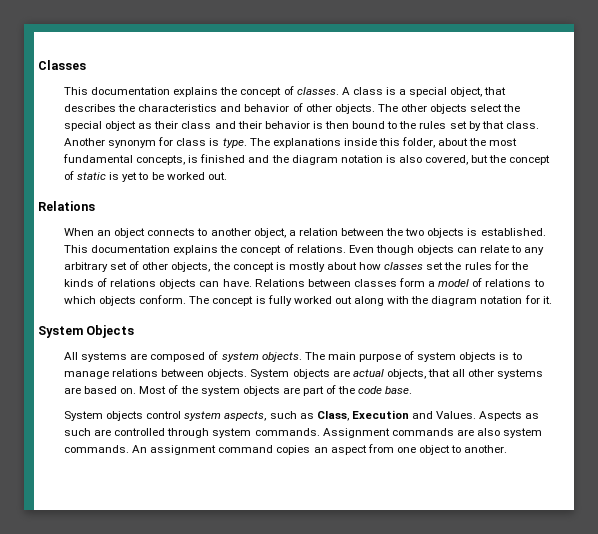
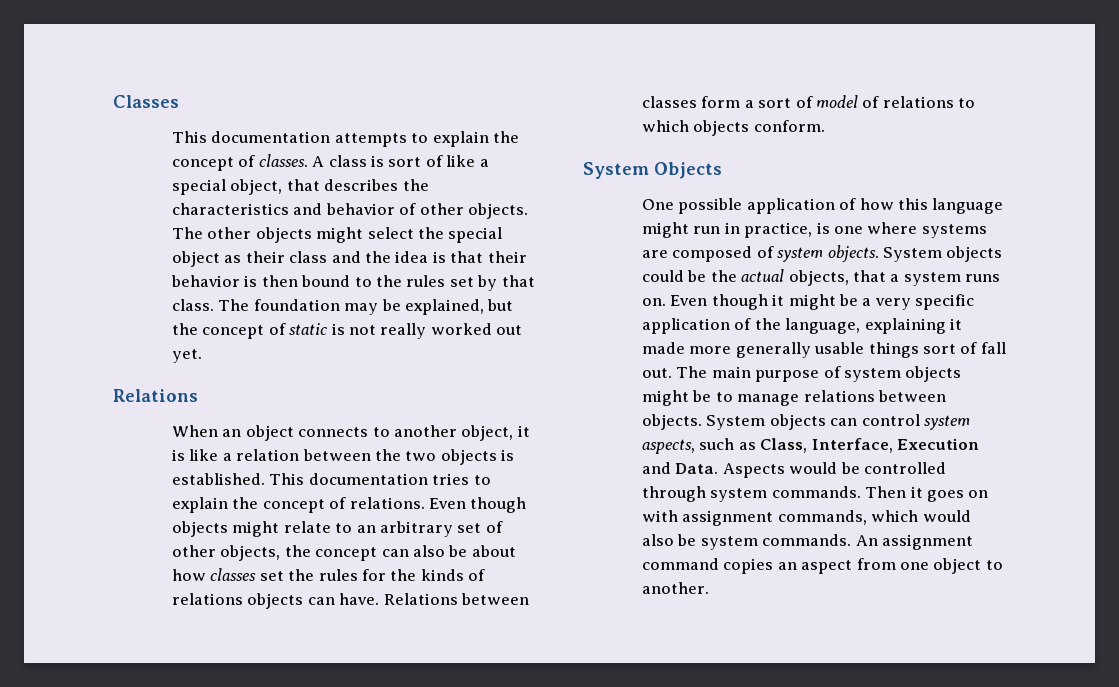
- This documentation explains the concept of classes.
+ This documentation attempts to explain the concept of classes.
- A class is a special object, that describes the characteristics and behavior of other objects.
+ A class is sort of like a special object, that describes the characteristics and behavior of other objects.
- The other objects select the special object as their class and their behavior is then bound to the rules set by that class.
+ The other objects might select the special object as their class and the idea is that their behavior is then bound to the rules set by that class.
- Another synonym for class is type. The explanations inside this folder, about the most fundamental concepts, is finished and the diagram notation is also covered, but the concept of static is yet to be worked out.
+ The foundation may be explained, but the concept of static is not really worked out yet.
- When an object connects to another object, a relation between the two objects is established.
+ When an object connects to another object, it is like a relation between the two objects is established.
- This documentation explains the concept of relations.
+ This documentation tries to explain the concept of relations.
- Even though objects can relate to any arbitrary set of other objects, the concept is mostly about how classes set the rules for the kinds of relations objects can have.
+ Even though objects might relate to an arbitrary set of other objects, the concept can also be about how classes set the rules for the kinds of relations objects can have.
- Relations between classes form a model of relations to which objects conform. The concept is fully worked out along with the diagram notation for it.
+ Relations between classes form a sort of model of relations to which objects conform.
  System Objects
- All systems are composed of system objects.
+ One possible application of how this language might run in practice, is one where systems are composed of system objects.
+ System objects could be the actual objects, that a system runs on. Even though it might be a very specific application of the language, explaining it made more generally usable things sort of fall out.
- The main purpose of system objects is to manage relations between objects.
+ The main purpose of system objects might be to manage relations between objects.
- System objects are actual objects, that all other systems are based on. Most of the system objects are part of the code base.
- System objects control system aspects, such as Class, Execution and Values. Aspects as such are controlled through system commands. Assignment commands are also system commands.
+ System objects can control system aspects, such as Class, Interface, Execution and Data. Aspects would be controlled through system commands. Then it goes on with assignment commands, which would also be system commands.

